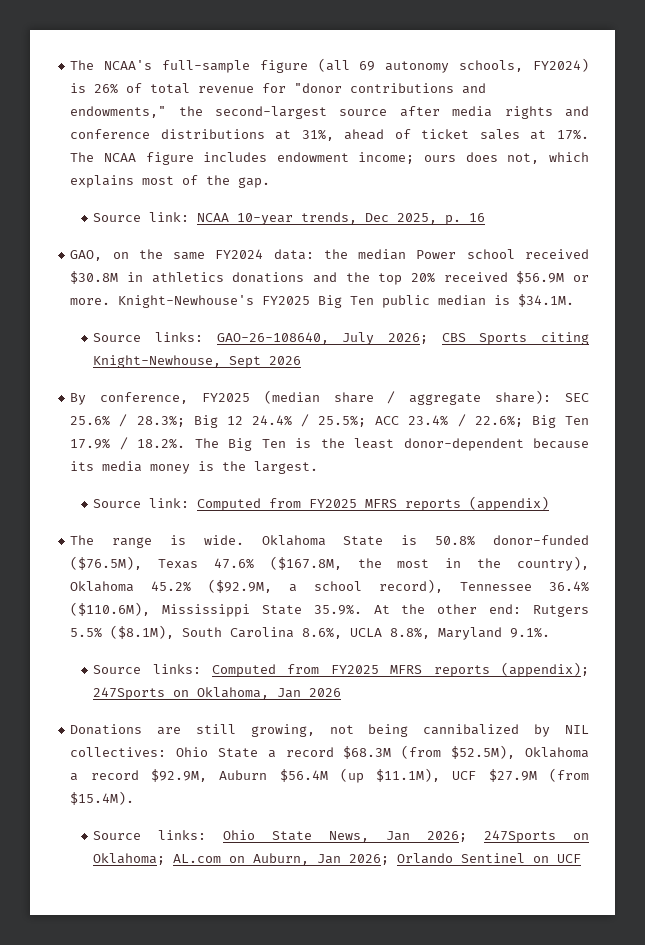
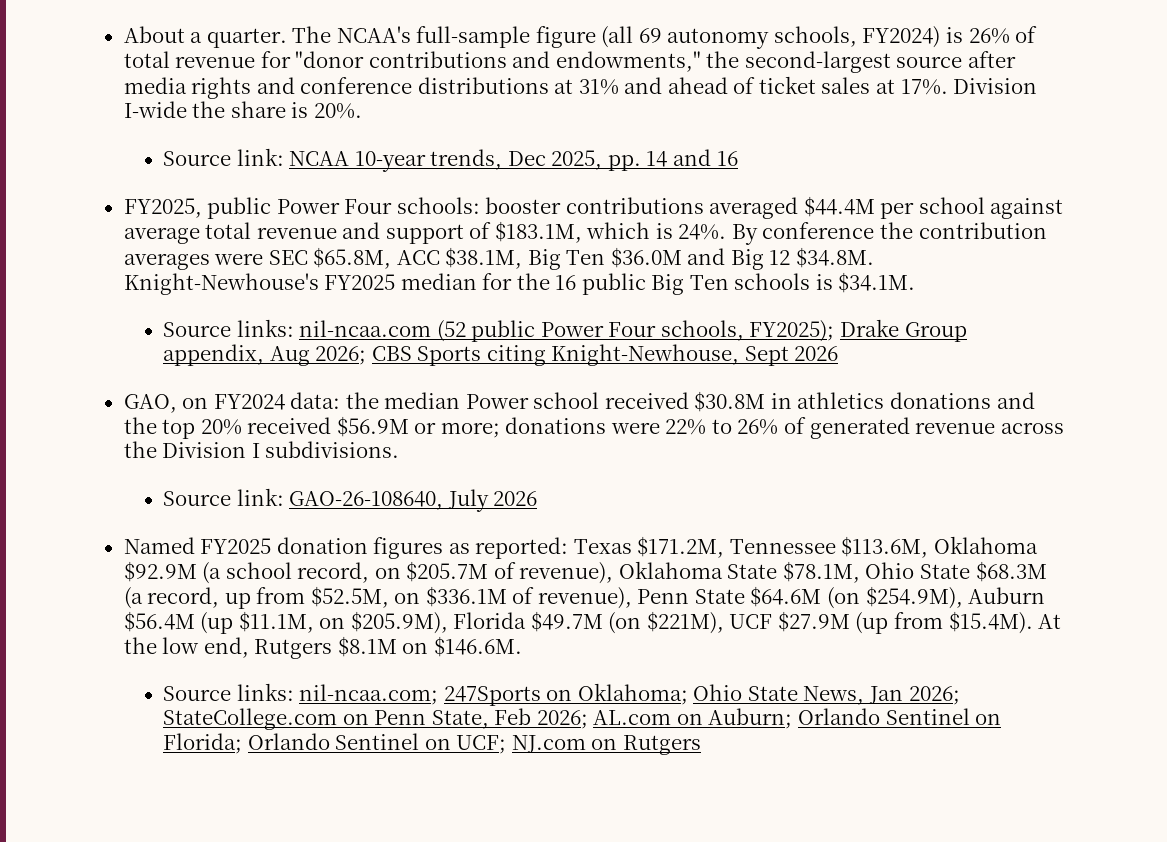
+ About a quarter.
- The NCAA's full-sample figure (all 69 autonomy schools, FY2024) is 26% of total revenue for "donor contributions and endowments," the second-largest source after media rights and conference distributions at 31%, ahead of ticket sales at 17%.
+ The NCAA's full-sample figure (all 69 autonomy schools, FY2024) is 26% of total revenue for "donor contributions and endowments," the second-largest source after media rights and conference distributions at 31% and ahead of ticket sales at 17%.
- The NCAA figure includes endowment income; ours does not, which explains most of the gap.
+ Division I-wide the share is 20%.
- Source link: NCAA 10-year trends, Dec 2025, p. 16
+ Source link: NCAA 10-year trends, Dec 2025, pp. 14 and 16
+ FY2025, public Power Four schools: booster contributions averaged $44.4M per school against average total revenue and support of $183.1M, which is 24%. By conference the contribution averages were SEC $65.8M, ACC $38.1M, Big Ten $36.0M and Big 12 $34.8M. Knight-Newhouse's FY2025 median for the 16 public Big Ten schools is $34.1M.
+ Source links: nil-ncaa.com (52 public Power Four schools, FY2025); Drake Group appendix, Aug 2026; CBS Sports citing Knight-Newhouse, Sept 2026
- GAO, on the same FY2024 data: the median Power school received $30.8M in athletics donations and the top 20% received $56.9M or more. Knight-Newhouse's FY2025 Big Ten public median is $34.1M.
- Source links: GAO-26-108640, July 2026; CBS Sports citing Knight-Newhouse, Sept 2026
- By conference, FY2025 (median share / aggregate share): SEC 25.6% / 28.3%; Big 12 24.4% / 25.5%; ACC 23.4% / 22.6%; Big Ten 17.9% / 18.2%. The Big Ten is the least donor-dependent because its media money is the largest.
- Source link: Computed from FY2025 MFRS reports (appendix)
- The range is wide. Oklahoma State is 50.8% donor-funded ($76.5M), Texas 47.6% ($167.8M, the most in the country), Oklahoma 45.2% ($92.9M, a school record), Tennessee 36.4% ($110.6M), Mississippi State 35.9%. At the other end: Rutgers 5.5% ($8.1M), South Carolina 8.6%, UCLA 8.8%, Maryland 9.1%.
- Source links: Computed from FY2025 MFRS reports (appendix); 247Sports on Oklahoma, Jan 2026
- Donations are still growing, not being cannibalized by NIL collectives: Ohio State a record $68.3M (from $52.5M), Oklahoma a record $92.9M, Auburn $56.4M (up $11.1M), UCF $27.9M (from $15.4M).
- Source links: Ohio State News, Jan 2026; 247Sports on Oklahoma; AL.com on Auburn, Jan 2026; Orlando Sentinel on UCF
+ GAO, on FY2024 data: the median Power school received $30.8M in athletics donations and the top 20% received $56.9M or more; donations were 22% to 26% of generated revenue across the Division I subdivisions.
+ Source link: GAO-26-108640, July 2026
+ Named FY2025 donation figures as reported: Texas $171.2M, Tennessee $113.6M, Oklahoma $92.9M (a school record, on $205.7M of revenue), Oklahoma State $78.1M, Ohio State $68.3M (a record, up from $52.5M, on $336.1M of revenue), Penn State $64.6M (on $254.9M), Auburn $56.4M (up $11.1M, on $205.9M), Florida $49.7M (on $221M), UCF $27.9M (up from $15.4M). At the low end, Rutgers $8.1M on $146.6M.
+ Source links: nil-ncaa.com; 247Sports on Oklahoma; Ohio State News, Jan 2026; StateCollege.com on Penn State, Feb 2026; AL.com on Auburn; Orlando Sentinel on Florida; Orlando Sentinel on UCF; NJ.com on Rutgers

